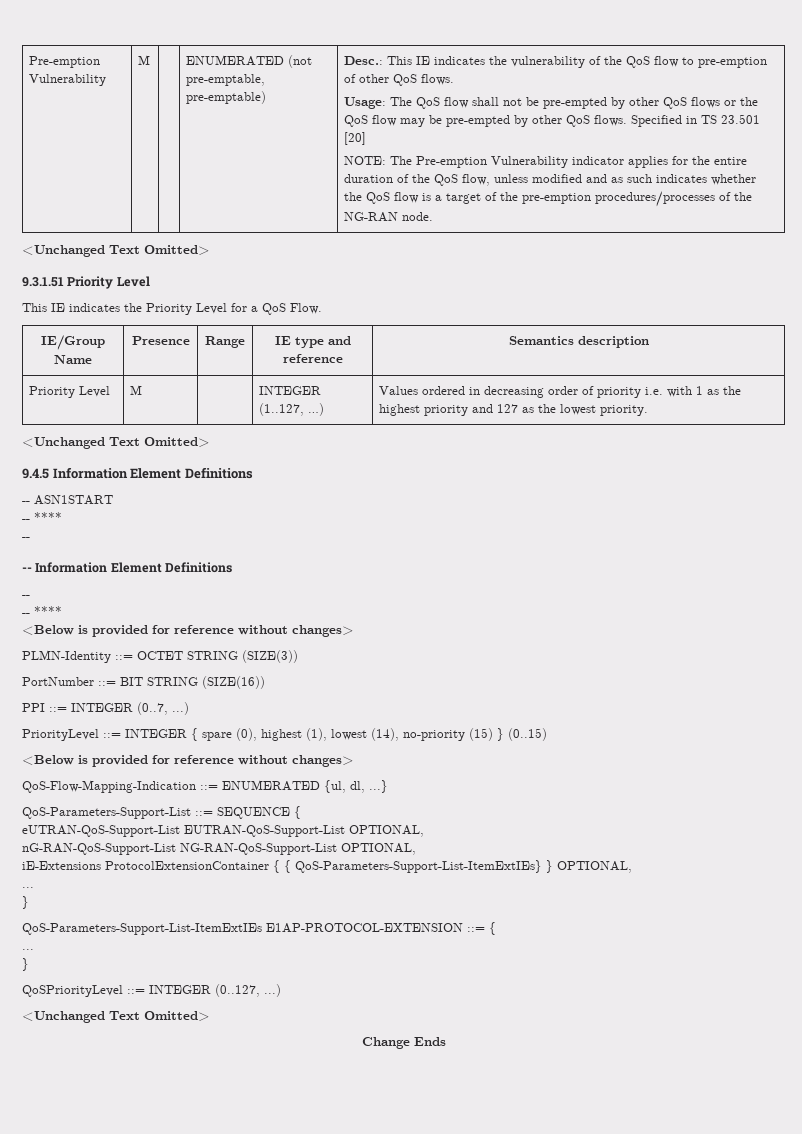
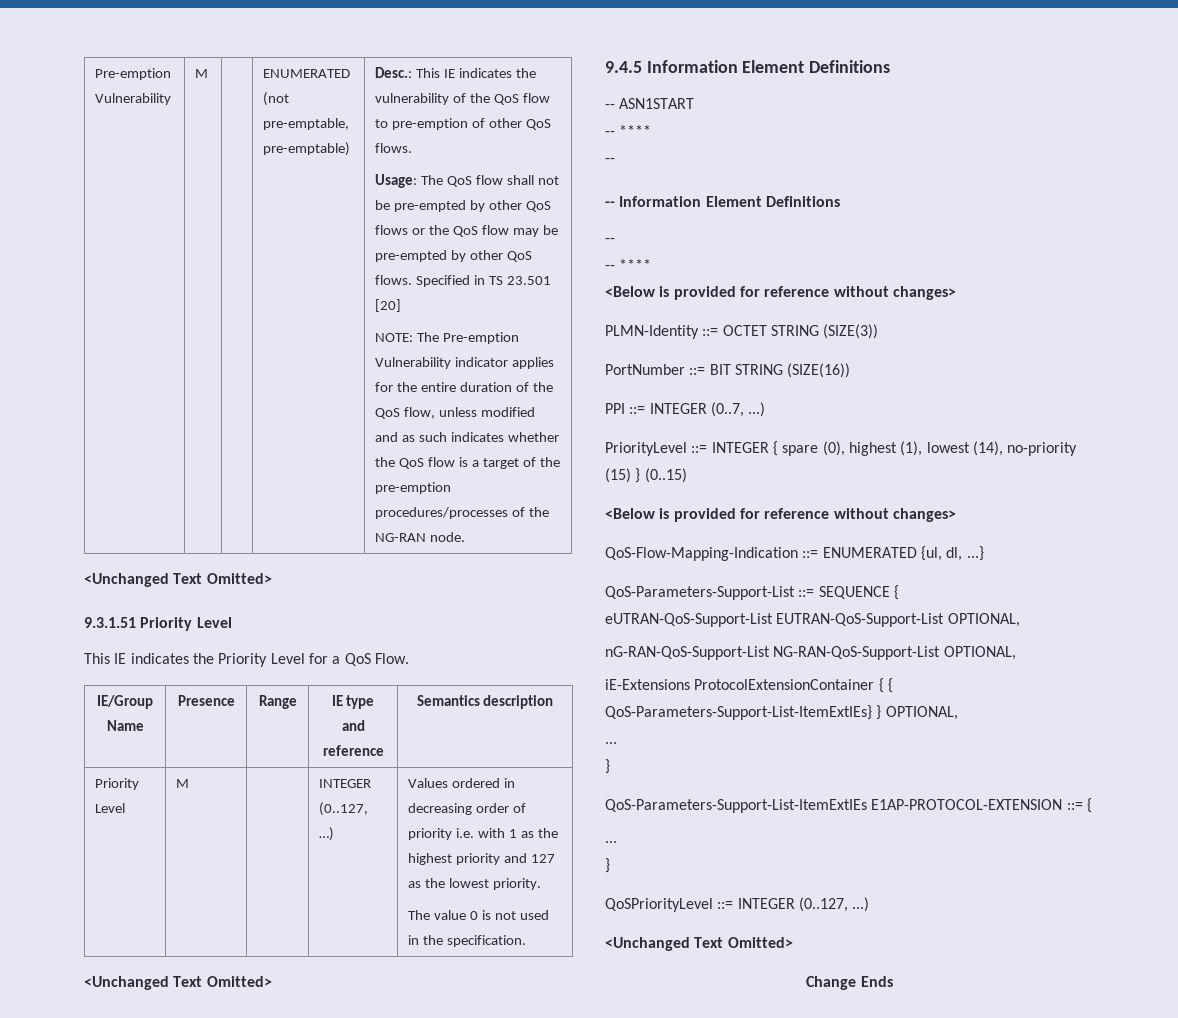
- Priority Level | M | | INTEGER (1..127, …) | Values ordered in decreasing order of priority i.e. with 1 as the highest priority and 127 as the lowest priority.
+ Priority Level | M | | INTEGER (0..127, …) | Values ordered in decreasing order of priority i.e. with 1 as the highest priority and 127 as the lowest priority.
+ The value 0 is not used in the specification.

